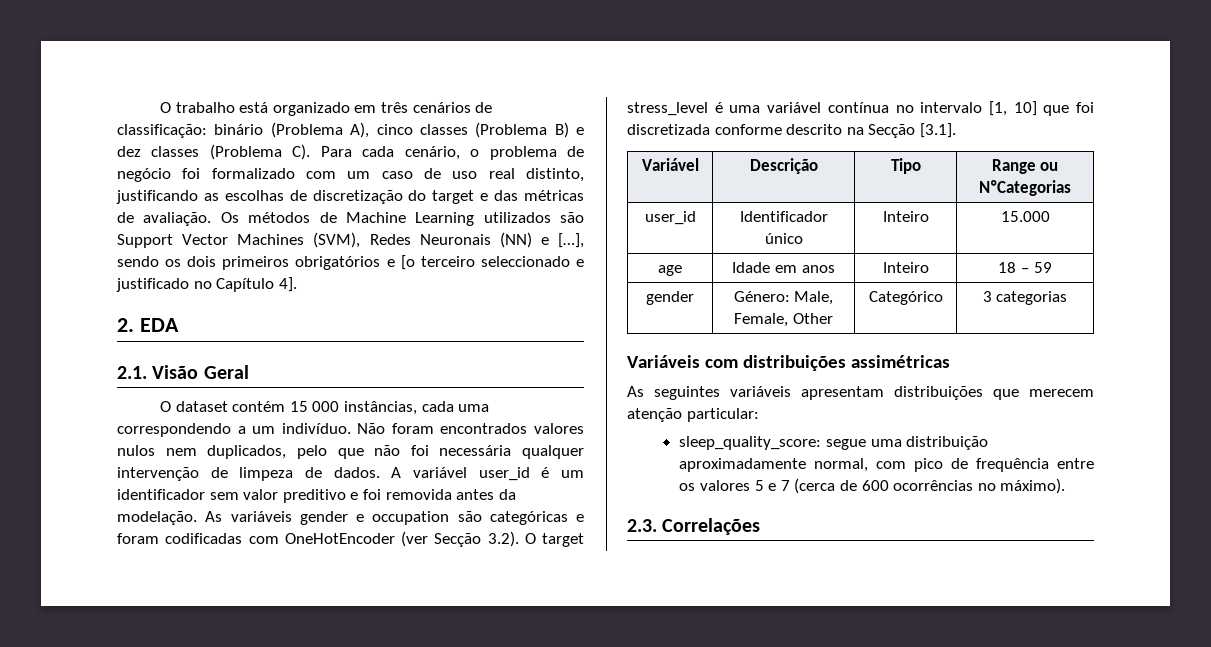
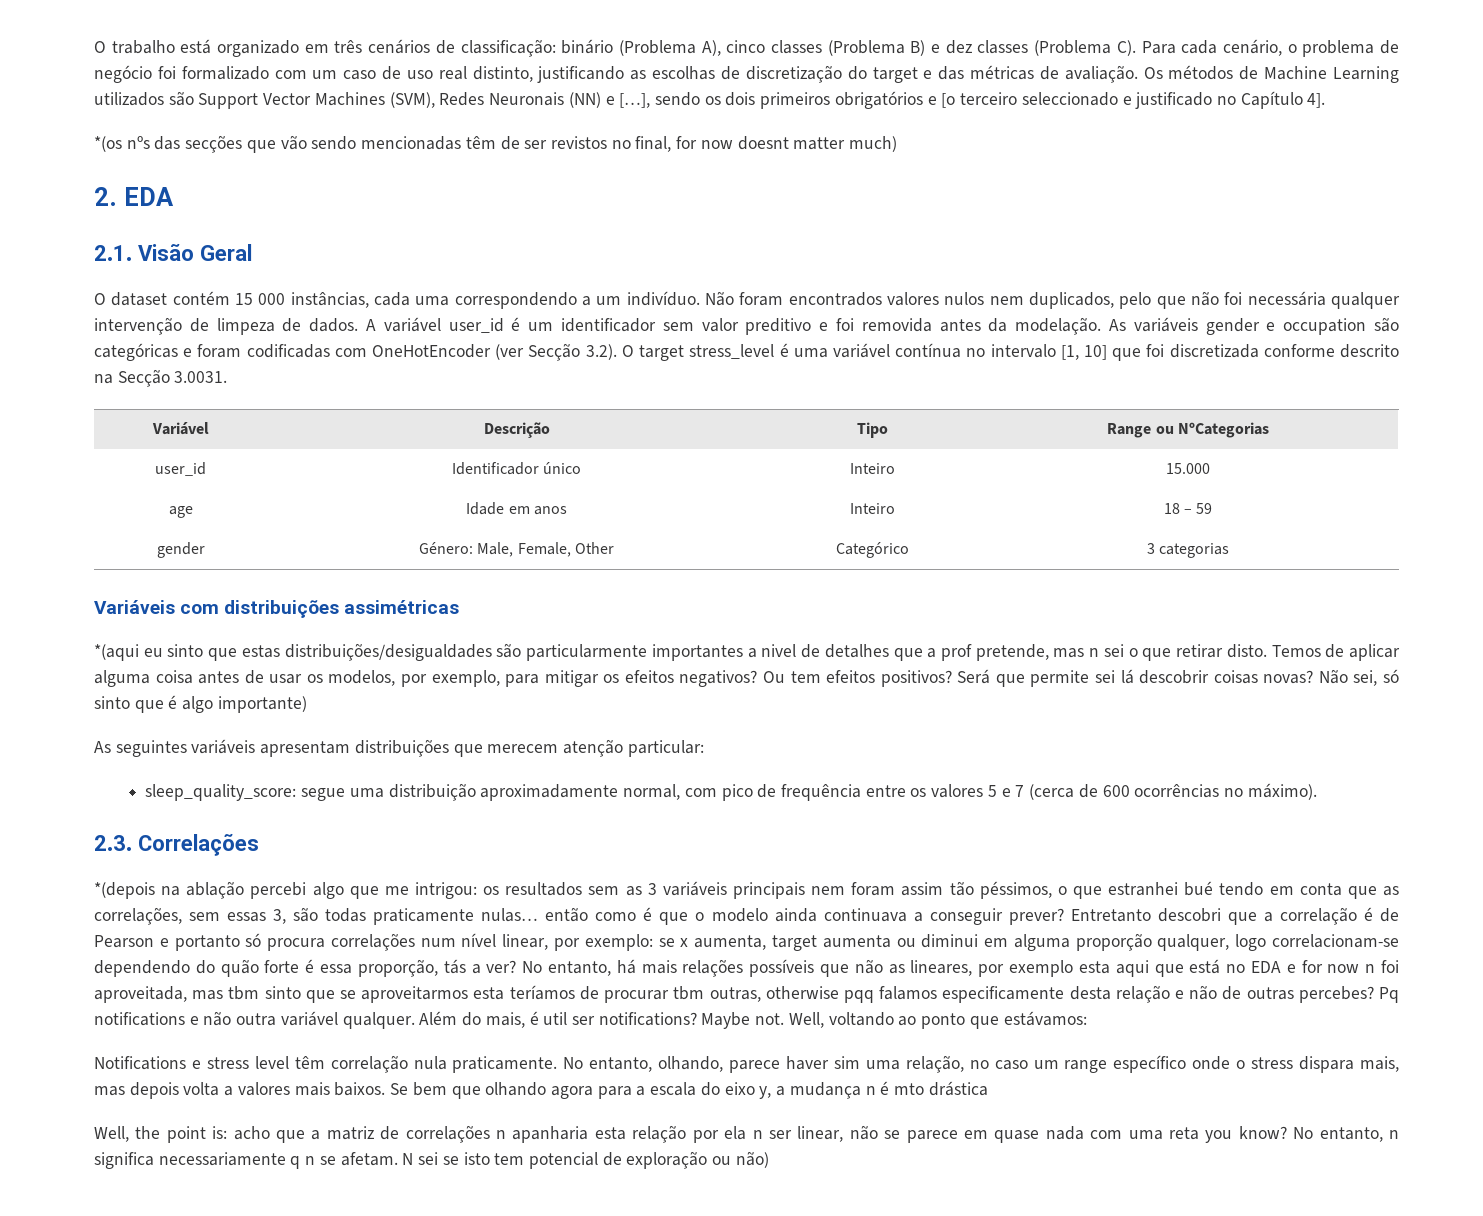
+ *(os nºs das secções que vão sendo mencionadas têm de ser revistos no final, for now doesnt matter much)
- As variáveis gender e occupation são categóricas e foram codificadas com OneHotEncoder (ver Secção 3.2). O target stress_level é uma variável contínua no intervalo [1, 10] que foi discretizada conforme descrito na Secção [3.1].
+ As variáveis gender e occupation são categóricas e foram codificadas com OneHotEncoder (ver Secção 3.2). O target stress_level é uma variável contínua no intervalo [1, 10] que foi discretizada conforme descrito na Secção 3.0031.
+ *(aqui eu sinto que estas distribuições/desigualdades são particularmente importantes a nivel de detalhes que a prof pretende, mas n sei o que retirar disto. Temos de aplicar alguma coisa antes de usar os modelos, por exemplo, para mitigar os efeitos negativos? Ou tem efeitos positivos? Será que permite sei lá descobrir coisas novas? Não sei, só sinto que é algo importante)
+ *(depois na ablação percebi algo que me intrigou: os resultados sem as 3 variáveis principais nem foram assim tão péssimos, o que estranhei bué tendo em conta que as correlações, sem essas 3, são todas praticamente nulas… então como é que o modelo ainda continuava a conseguir prever? Entretanto descobri que a correlação é de Pearson e portanto só procura correlações num nível linear, por exemplo: se x aumenta, target aumenta ou diminui em alguma proporção qualquer, logo correlacionam-se dependendo do quão forte é essa proporção, tás a ver? No entanto, há mais relações possíveis que não as lineares, por exemplo esta aqui que está no EDA e for now n foi aproveitada, mas tbm sinto que se aproveitarmos esta teríamos de procurar tbm outras, otherwise pqq falamos especificamente desta relação e não de outras percebes? Pq notifications e não outra variável qualquer. Além do mais, é util ser notifications? Maybe not. Well, voltando ao ponto que estávamos:
+ Notifications e stress level têm correlação nula praticamente. No entanto, olhando, parece haver sim uma relação, no caso um range específico onde o stress dispara mais, mas depois volta a valores mais baixos. Se bem que olhando agora para a escala do eixo y, a mudança n é mto drástica
+ Well, the point is: acho que a matriz de correlações n apanharia esta relação por ela n ser linear, não se parece em quase nada com uma reta you know? No entanto, n significa necessariamente q n se afetam. N sei se isto tem potencial de exploração ou não)

